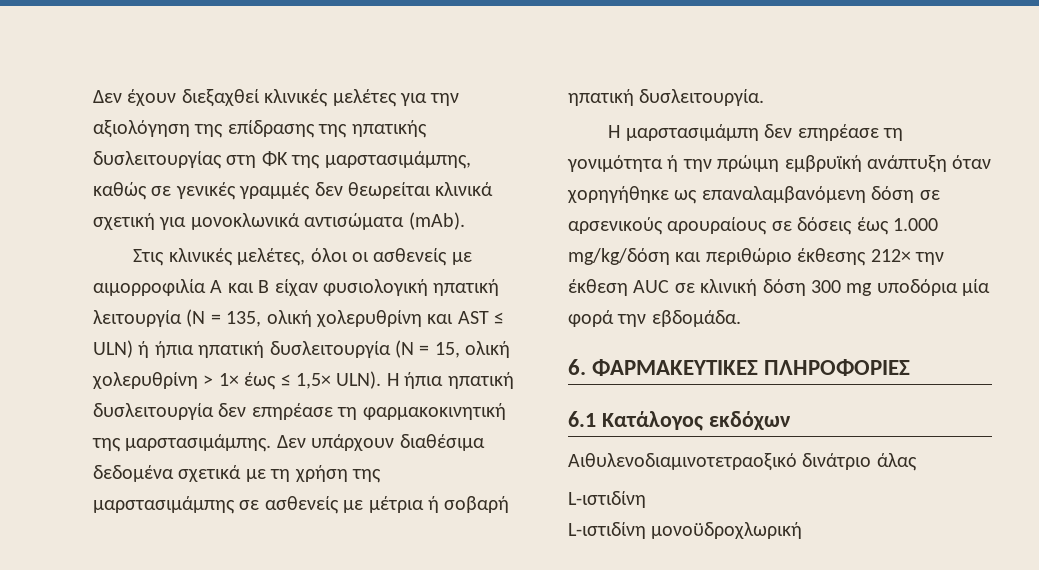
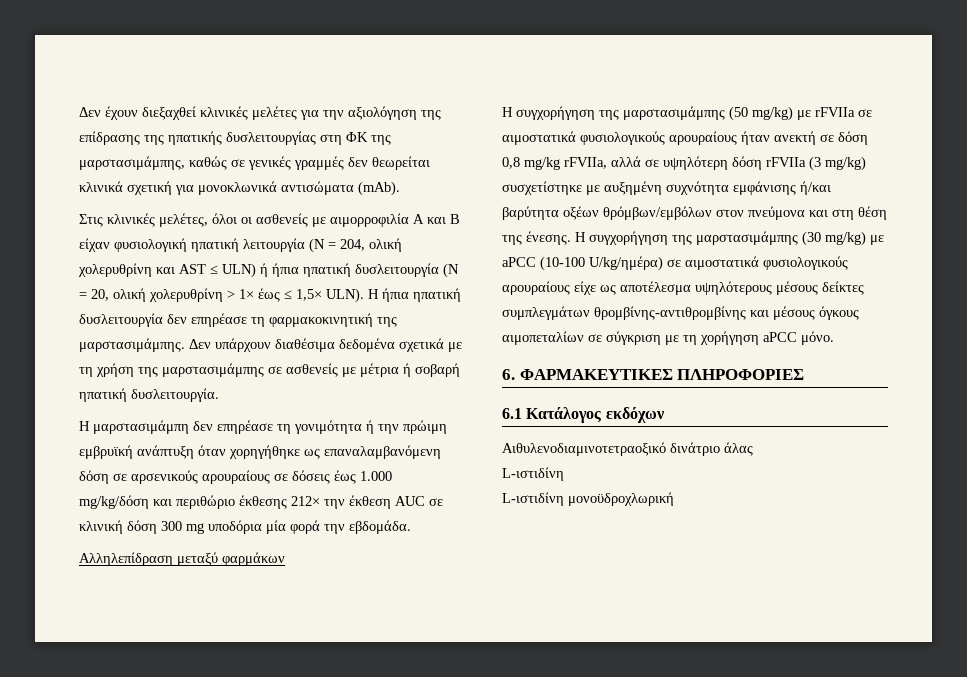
- Στις κλινικές μελέτες, όλοι οι ασθενείς με αιμορροφιλία Α και Β είχαν φυσιολογική ηπατική λειτουργία (N = 135, ολική χολερυθρίνη και AST ≤ ULN) ή ήπια ηπατική δυσλειτουργία (N = 15, ολική χολερυθρίνη > 1× έως ≤ 1,5× ULN).
+ Στις κλινικές μελέτες, όλοι οι ασθενείς με αιμορροφιλία Α και Β είχαν φυσιολογική ηπατική λειτουργία (N = 204, ολική χολερυθρίνη και AST ≤ ULN) ή ήπια ηπατική δυσλειτουργία (N = 20, ολική χολερυθρίνη > 1× έως ≤ 1,5× ULN).
+ Αλληλεπίδραση μεταξύ φαρμάκων
+ Η συγχορήγηση της μαρστασιμάμπης (50 mg/kg) με rFVIIa σε αιμοστατικά φυσιολογικούς αρουραίους ήταν ανεκτή σε δόση 0,8 mg/kg rFVIIa, αλλά σε υψηλότερη δόση rFVIIa (3 mg/kg) συσχετίστηκε με αυξημένη συχνότητα εμφάνισης ή/και βαρύτητα οξέων θρόμβων/εμβόλων στον πνεύμονα και στη θέση της ένεσης. Η συγχορήγηση της μαρστασιμάμπης (30 mg/kg) με aPCC (10-100 U/kg/ημέρα) σε αιμοστατικά φυσιολογικούς αρουραίους είχε ως αποτέλεσμα υψηλότερους μέσους δείκτες συμπλεγμάτων θρομβίνης-αντιθρομβίνης και μέσους όγκους αιμοπεταλίων σε σύγκριση με τη χορήγηση aPCC μόνο.

